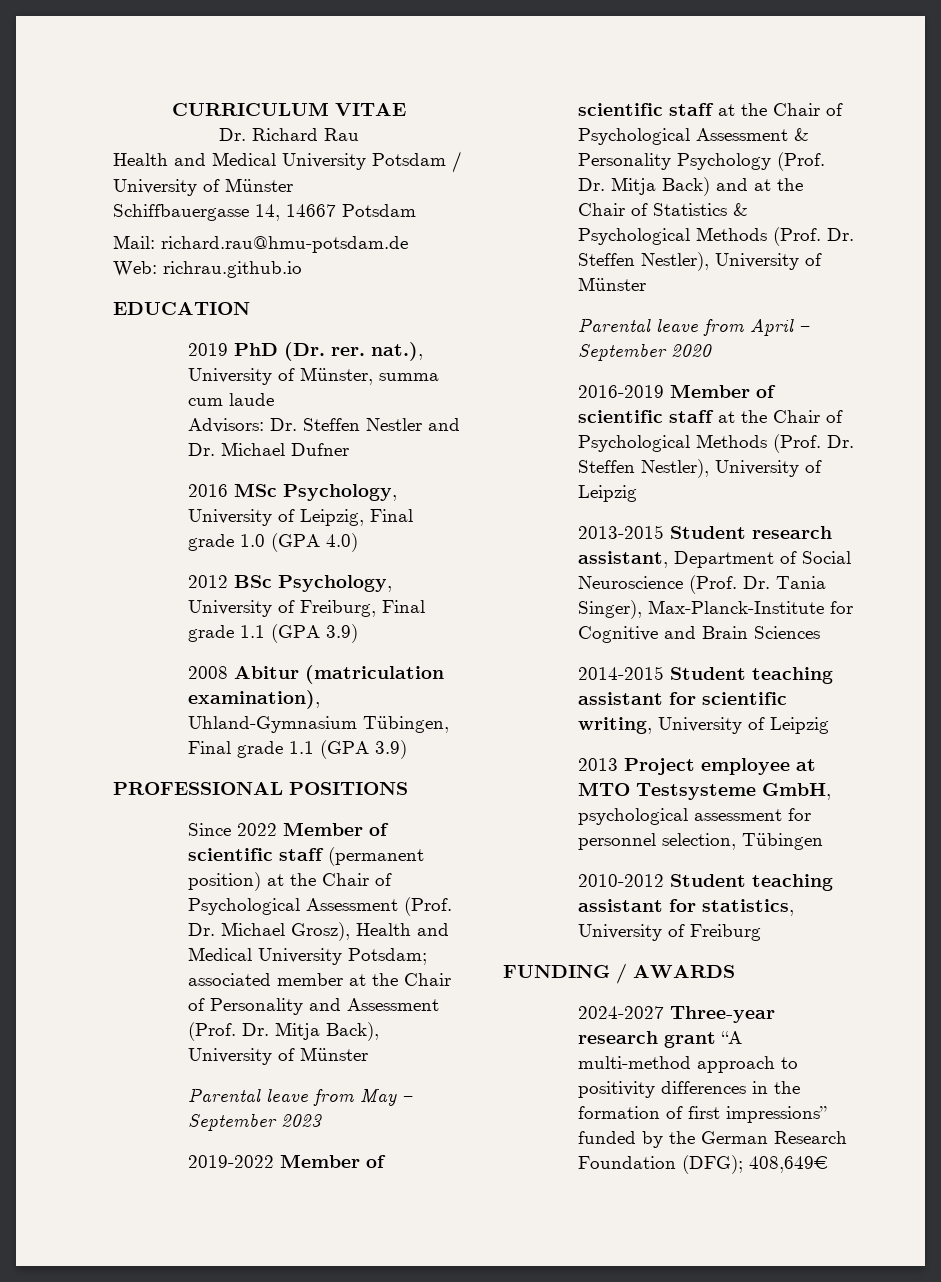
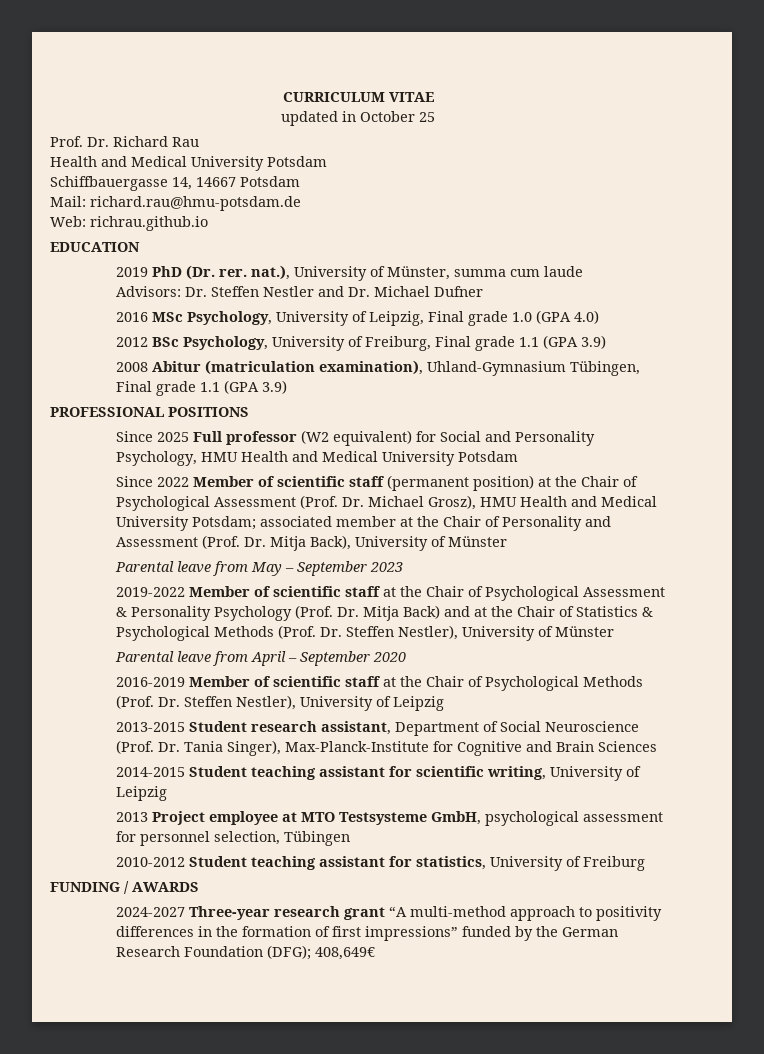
- Dr. Richard Rau
- Health and Medical University Potsdam / University of Münster
+ updated in October 25
+ Prof. Dr. Richard Rau
+ Health and Medical University Potsdam
+ Since 2025 Full professor (W2 equivalent) for Social and Personality Psychology, HMU Health and Medical University Potsdam
- Since 2022 Member of scientific staff (permanent position) at the Chair of Psychological Assessment (Prof. Dr. Michael Grosz), Health and Medical University Potsdam; associated member at the Chair of Personality and Assessment (Prof. Dr. Mitja Back), University of Münster
+ Since 2022 Member of scientific staff (permanent position) at the Chair of Psychological Assessment (Prof. Dr. Michael Grosz), HMU Health and Medical University Potsdam; associated member at the Chair of Personality and Assessment (Prof. Dr. Mitja Back), University of Münster

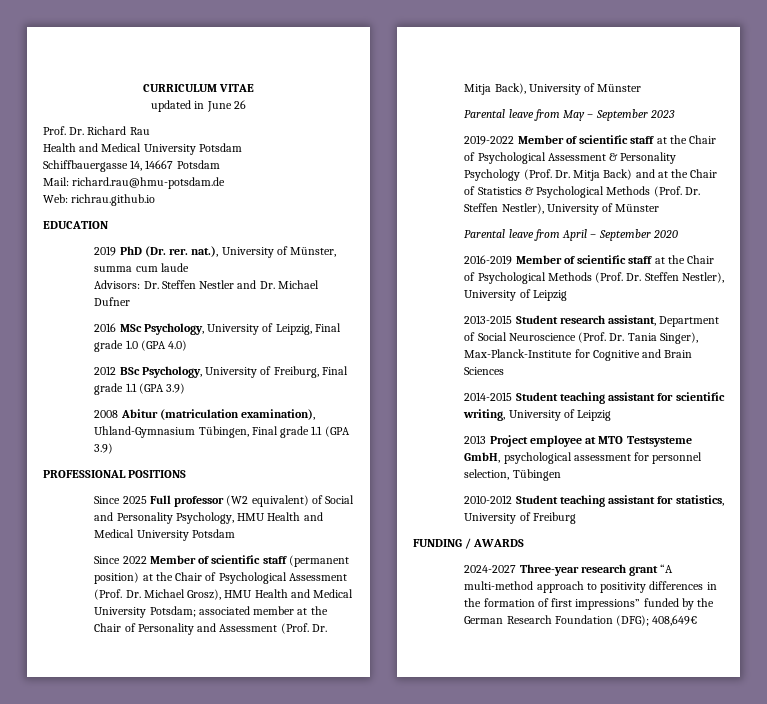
- updated in October 25
+ updated in June 26
- Since 2025 Full professor (W2 equivalent) for Social and Personality Psychology, HMU Health and Medical University Potsdam
+ Since 2025 Full professor (W2 equivalent) of Social and Personality Psychology, HMU Health and Medical University Potsdam

